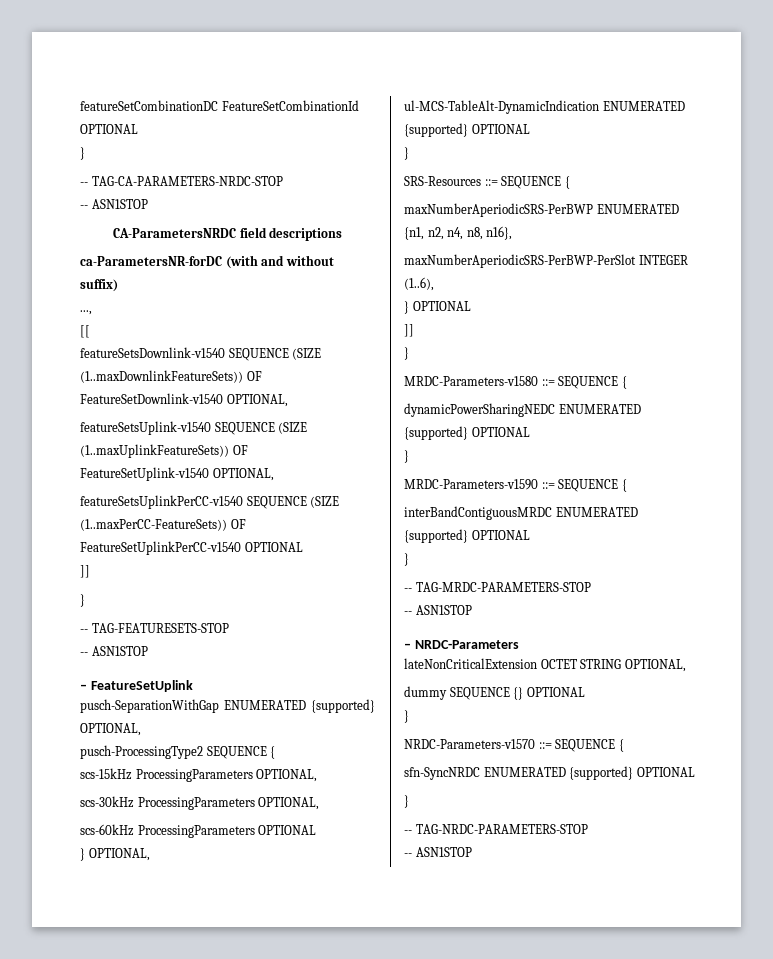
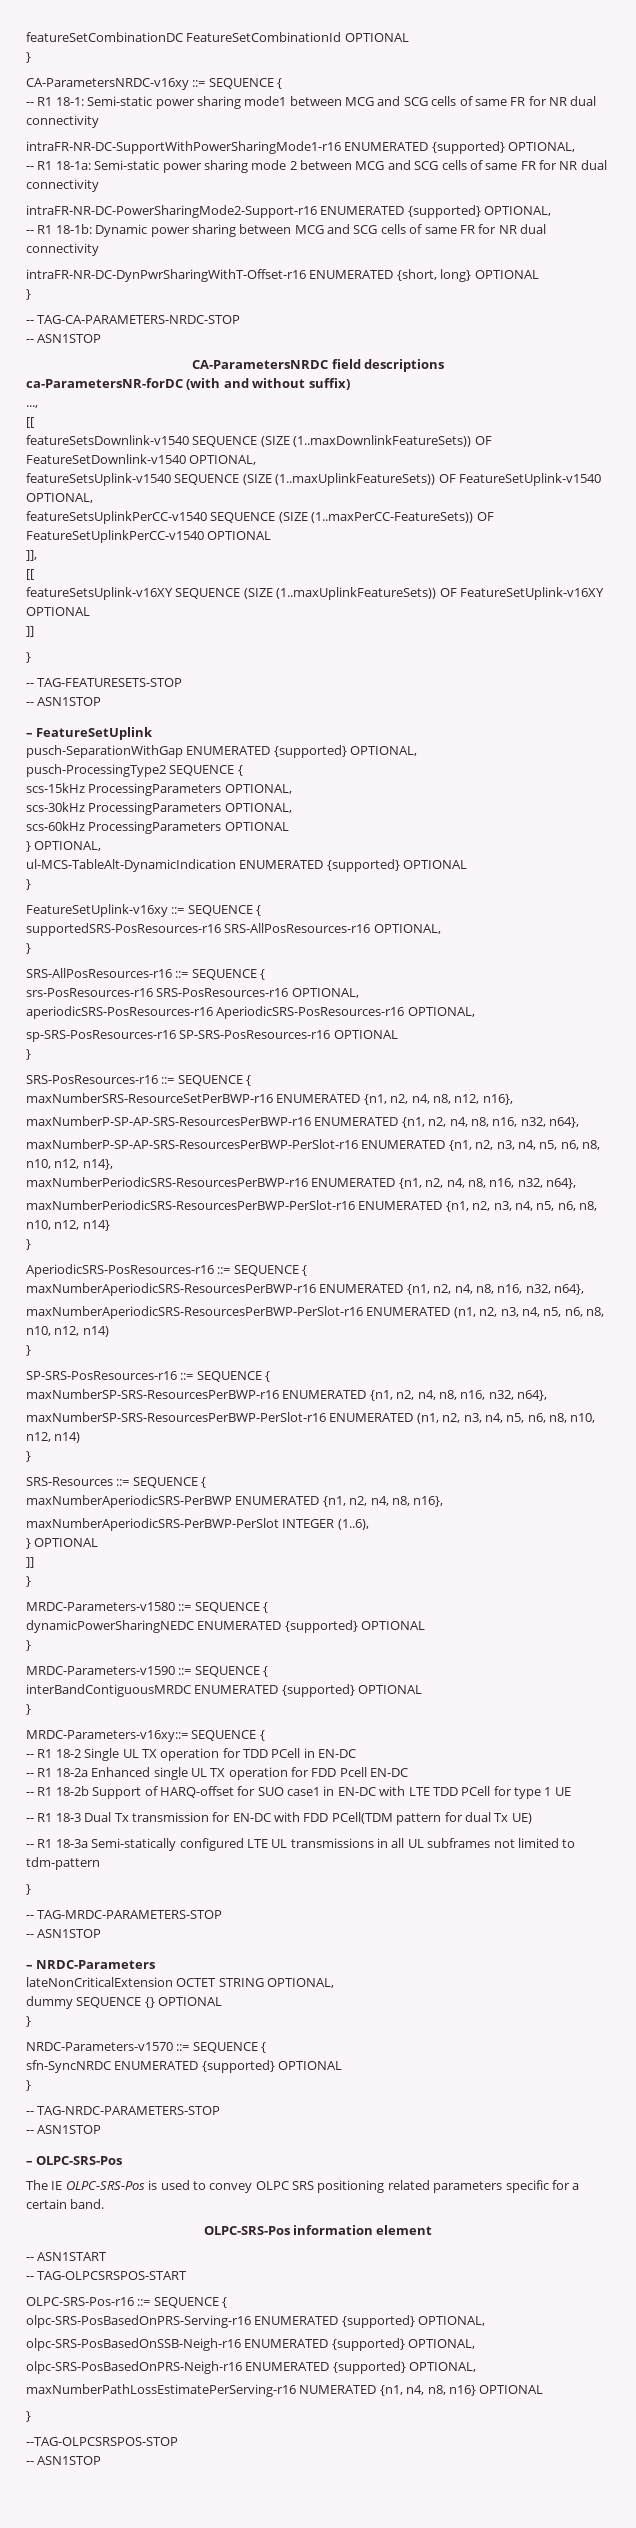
+ CA-ParametersNRDC-v16xy ::= SEQUENCE {
+ -- R1 18-1: Semi-static power sharing mode1 between MCG and SCG cells of same FR for NR dual connectivity
+ intraFR-NR-DC-SupportWithPowerSharingMode1-r16 ENUMERATED {supported} OPTIONAL,
+ -- R1 18-1a: Semi-static power sharing mode 2 between MCG and SCG cells of same FR for NR dual connectivity
+ intraFR-NR-DC-PowerSharingMode2-Support-r16 ENUMERATED {supported} OPTIONAL,
+ -- R1 18-1b: Dynamic power sharing between MCG and SCG cells of same FR for NR dual connectivity
+ intraFR-NR-DC-DynPwrSharingWithT-Offset-r16 ENUMERATED {short, long} OPTIONAL
+ }
+ ]],
+ [[
+ featureSetsUplink-v16XY SEQUENCE (SIZE (1..maxUplinkFeatureSets)) OF FeatureSetUplink-v16XY OPTIONAL
+ FeatureSetUplink-v16xy ::= SEQUENCE {
+ supportedSRS-PosResources-r16 SRS-AllPosResources-r16 OPTIONAL,
+ }
+ SRS-AllPosResources-r16 ::= SEQUENCE {
+ srs-PosResources-r16 SRS-PosResources-r16 OPTIONAL,
+ aperiodicSRS-PosResources-r16 AperiodicSRS-PosResources-r16 OPTIONAL,
+ sp-SRS-PosResources-r16 SP-SRS-PosResources-r16 OPTIONAL
+ }
+ SRS-PosResources-r16 ::= SEQUENCE {
+ maxNumberSRS-ResourceSetPerBWP-r16 ENUMERATED {n1, n2, n4, n8, n12, n16},
+ maxNumberP-SP-AP-SRS-ResourcesPerBWP-r16 ENUMERATED {n1, n2, n4, n8, n16, n32, n64},
+ maxNumberP-SP-AP-SRS-ResourcesPerBWP-PerSlot-r16 ENUMERATED {n1, n2, n3, n4, n5, n6, n8, n10, n12, n14},
+ maxNumberPeriodicSRS-ResourcesPerBWP-r16 ENUMERATED {n1, n2, n4, n8, n16, n32, n64},
+ maxNumberPeriodicSRS-ResourcesPerBWP-PerSlot-r16 ENUMERATED {n1, n2, n3, n4, n5, n6, n8, n10, n12, n14}
+ }
+ AperiodicSRS-PosResources-r16 ::= SEQUENCE {
+ maxNumberAperiodicSRS-ResourcesPerBWP-r16 ENUMERATED {n1, n2, n4, n8, n16, n32, n64},
+ maxNumberAperiodicSRS-ResourcesPerBWP-PerSlot-r16 ENUMERATED (n1, n2, n3, n4, n5, n6, n8, n10, n12, n14)
+ }
+ SP-SRS-PosResources-r16 ::= SEQUENCE {
+ maxNumberSP-SRS-ResourcesPerBWP-r16 ENUMERATED {n1, n2, n4, n8, n16, n32, n64},
+ maxNumberSP-SRS-ResourcesPerBWP-PerSlot-r16 ENUMERATED (n1, n2, n3, n4, n5, n6, n8, n10, n12, n14)
+ }
+ MRDC-Parameters-v16xy::= SEQUENCE {
+ -- R1 18-2 Single UL TX operation for TDD PCell in EN-DC
+ -- R1 18-2a Enhanced single UL TX operation for FDD Pcell EN-DC
+ -- R1 18-2b Support of HARQ-offset for SUO case1 in EN-DC with LTE TDD PCell for type 1 UE
+ -- R1 18-3 Dual Tx transmission for EN-DC with FDD PCell(TDM pattern for dual Tx UE)
+ -- R1 18-3a Semi-statically configured LTE UL transmissions in all UL subframes not limited to tdm-pattern
+ }
+ – OLPC-SRS-Pos
+ The IE OLPC-SRS-Pos is used to convey OLPC SRS positioning related parameters specific for a certain band.
+ OLPC-SRS-Pos information element
+ -- ASN1START
+ -- TAG-OLPCSRSPOS-START
+ OLPC-SRS-Pos-r16 ::= SEQUENCE {
+ olpc-SRS-PosBasedOnPRS-Serving-r16 ENUMERATED {supported} OPTIONAL,
+ olpc-SRS-PosBasedOnSSB-Neigh-r16 ENUMERATED {supported} OPTIONAL,
+ olpc-SRS-PosBasedOnPRS-Neigh-r16 ENUMERATED {supported} OPTIONAL,
+ maxNumberPathLossEstimatePerServing-r16 NUMERATED {n1, n4, n8, n16} OPTIONAL
+ }
+ --TAG-OLPCSRSPOS-STOP
+ -- ASN1STOP

